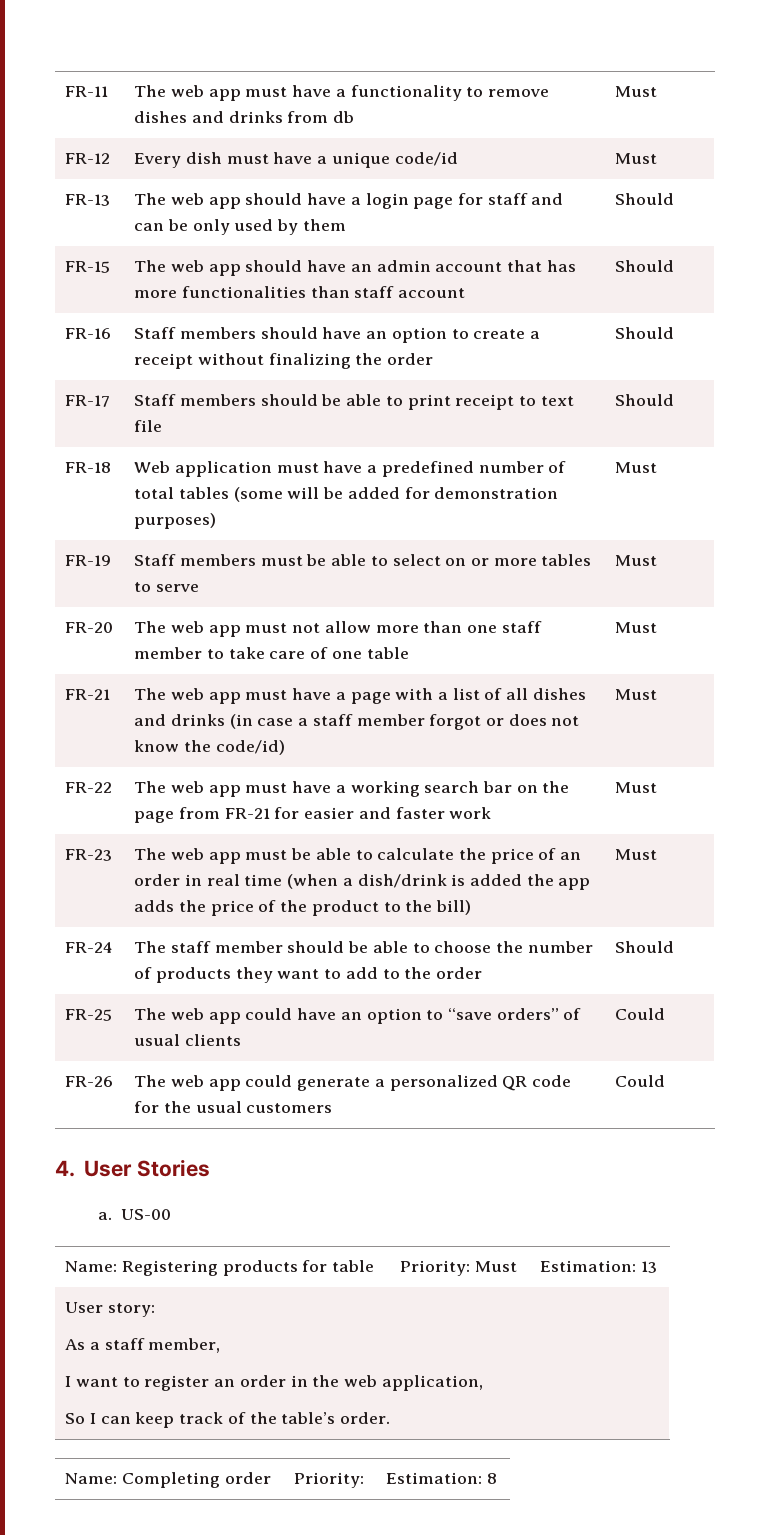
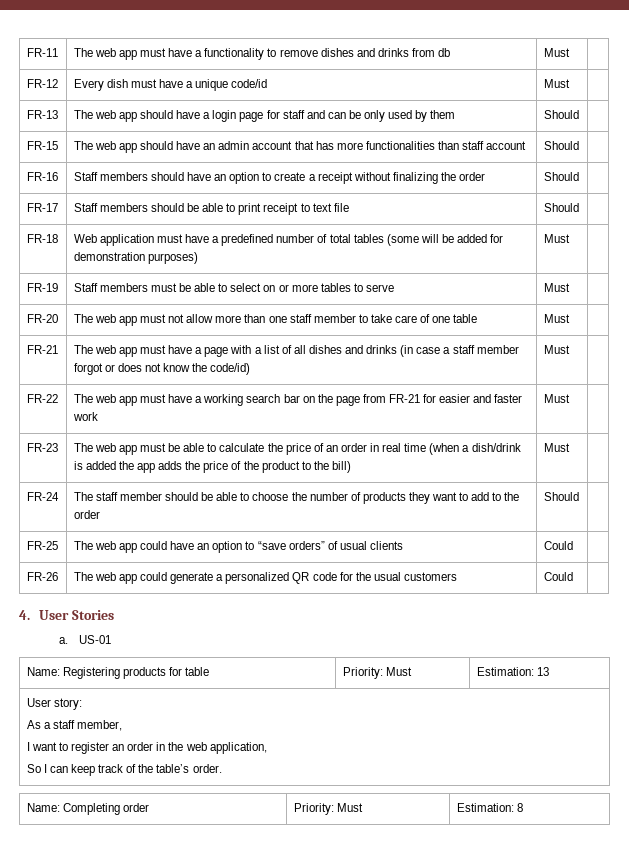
- US-00
+ US-01
- Name: Completing order | Priority: | Estimation: 8
+ Name: Completing order | Priority: Must | Estimation: 8

